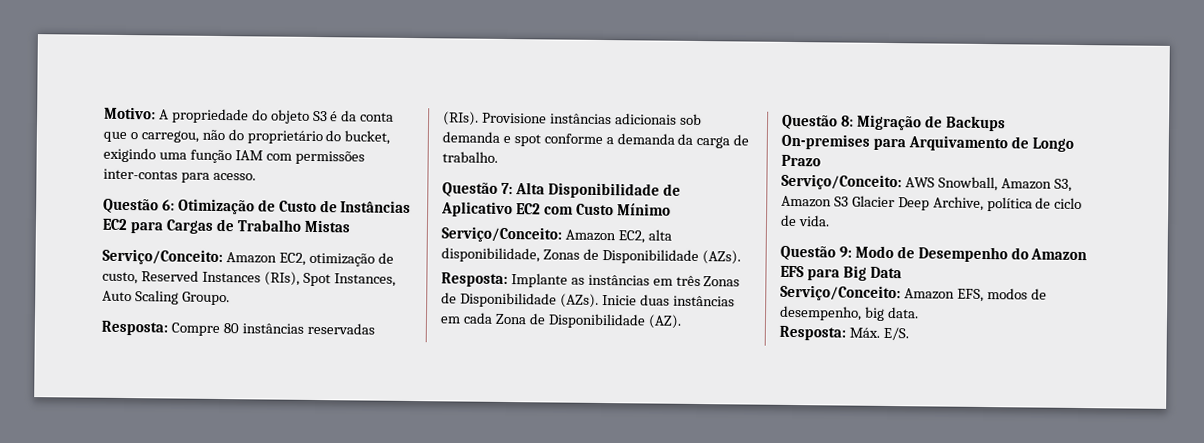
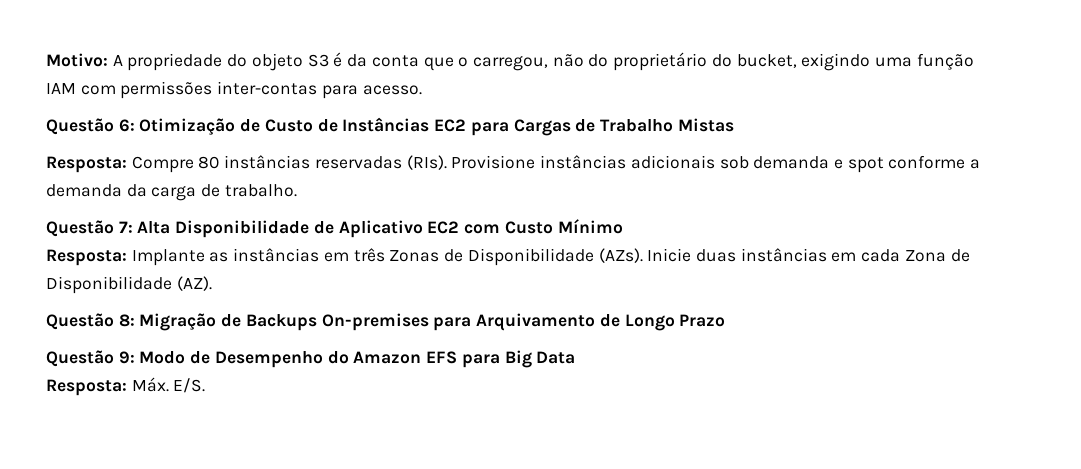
- Serviço/Conceito: Amazon EC2, otimização de custo, Reserved Instances (RIs), Spot Instances, Auto Scaling Groupo.
- Serviço/Conceito: Amazon EC2, alta disponibilidade, Zonas de Disponibilidade (AZs).
- Serviço/Conceito: AWS Snowball, Amazon S3, Amazon S3 Glacier Deep Archive, política de ciclo de vida.
- Serviço/Conceito: Amazon EFS, modos de desempenho, big data.

